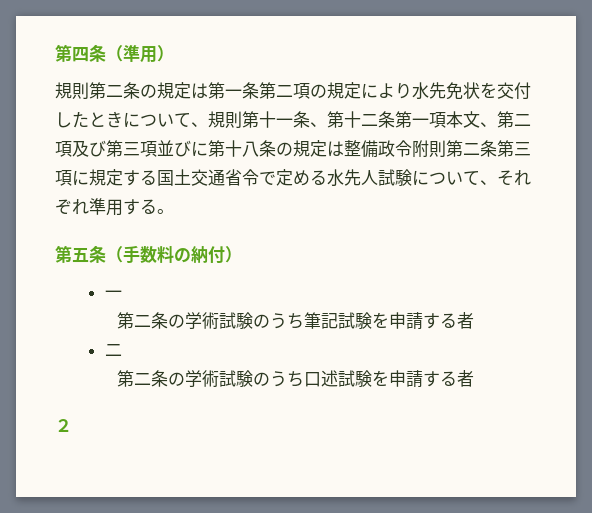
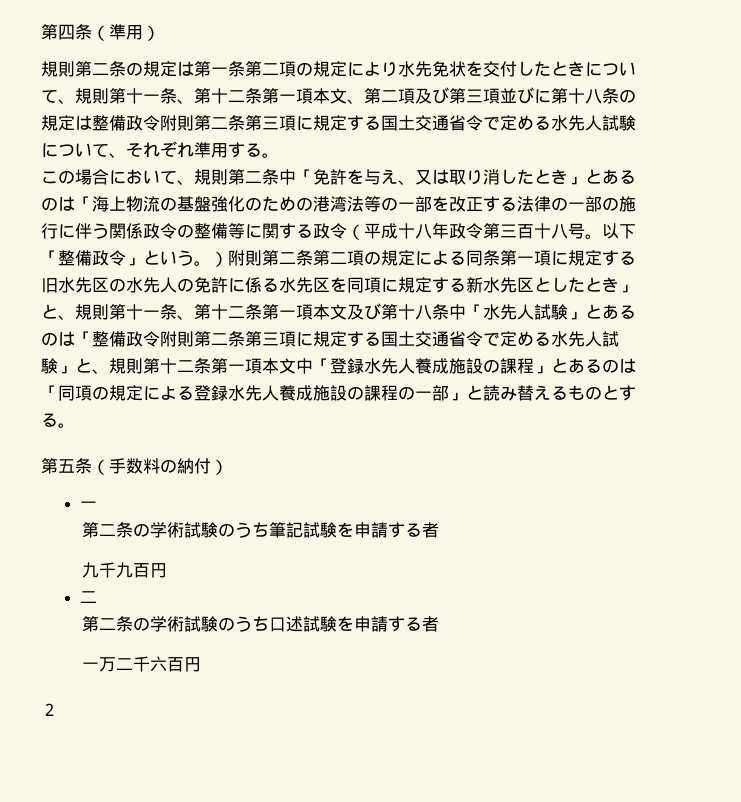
+ この場合において、規則第二条中「免許を与え、又は取り消したとき」とあるのは「海上物流の基盤強化のための港湾法等の一部を改正する法律の一部の施行に伴う関係政令の整備等に関する政令（平成十八年政令第三百十八号。以下「整備政令」という。）附則第二条第二項の規定による同条第一項に規定する旧水先区の水先人の免許に係る水先区を同項に規定する新水先区としたとき」と、規則第十一条、第十二条第一項本文及び第十八条中「水先人試験」とあるのは「整備政令附則第二条第三項に規定する国土交通省令で定める水先人試験」と、規則第十二条第一項本文中「登録水先人養成施設の課程」とあるのは「同項の規定による登録水先人養成施設の課程の一部」と読み替えるものとする。
+ 九千九百円
+ 一万二千六百円

